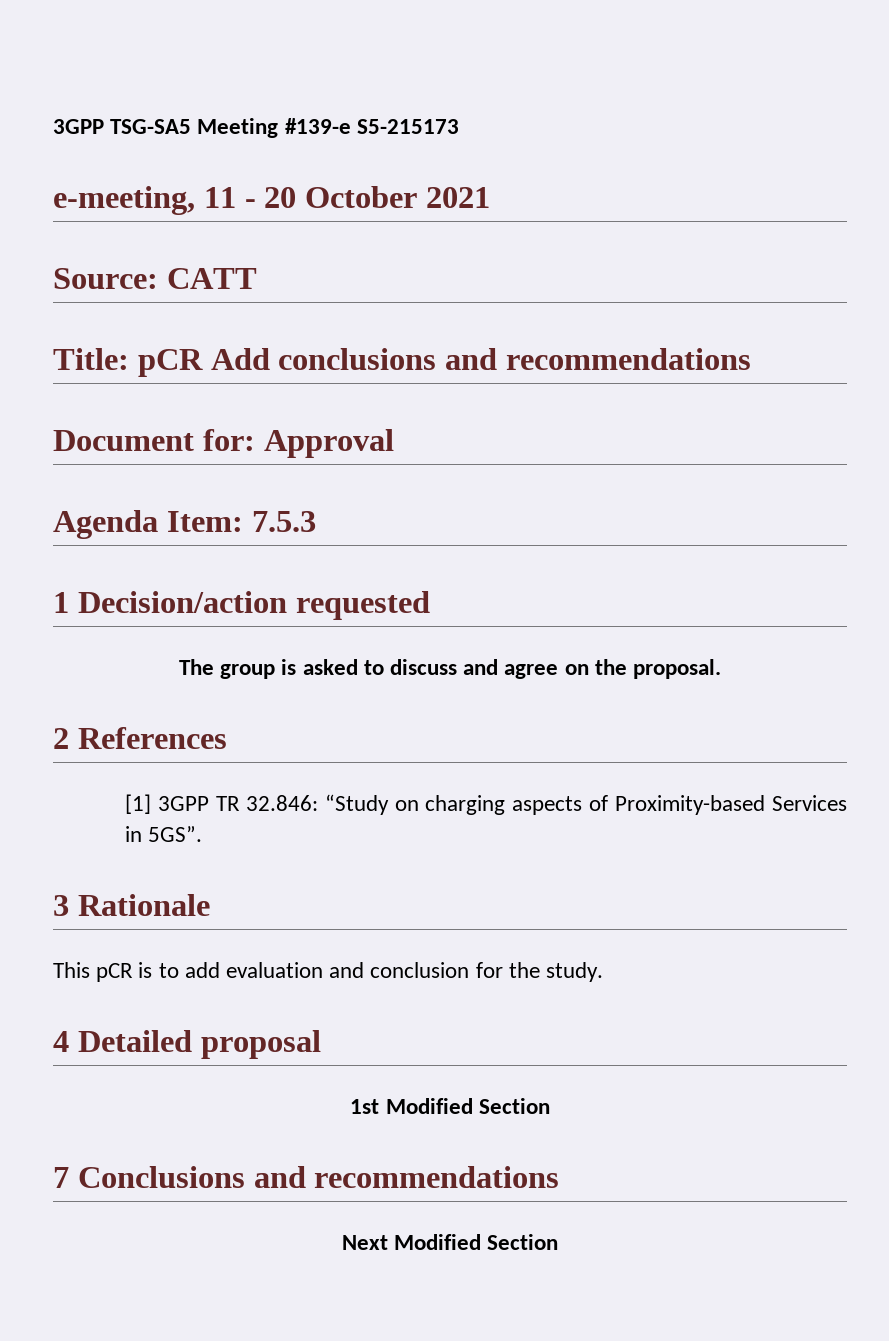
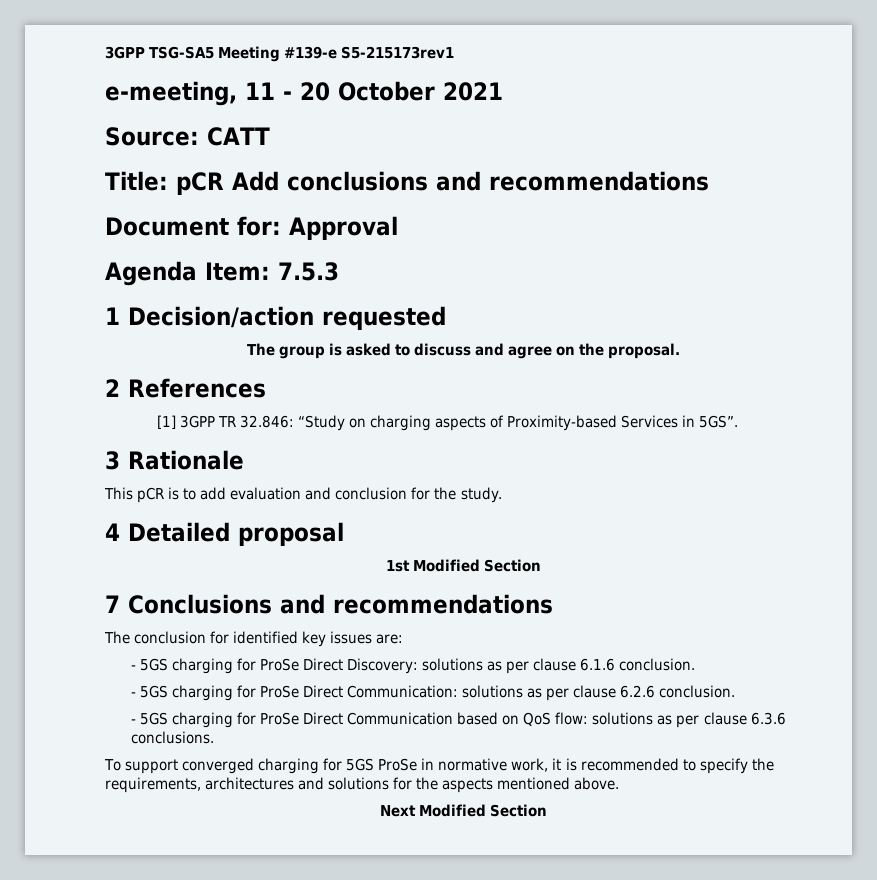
- 3GPP TSG-SA5 Meeting #139-e S5-215173
+ 3GPP TSG-SA5 Meeting #139-e S5-215173rev1
+ The conclusion for identified key issues are:
+ - 5GS charging for ProSe Direct Discovery: solutions as per clause 6.1.6 conclusion.
+ - 5GS charging for ProSe Direct Communication: solutions as per clause 6.2.6 conclusion.
+ - 5GS charging for ProSe Direct Communication based on QoS flow: solutions as per clause 6.3.6 conclusions.
+ To support converged charging for 5GS ProSe in normative work, it is recommended to specify the requirements, architectures and solutions for the aspects mentioned above.

